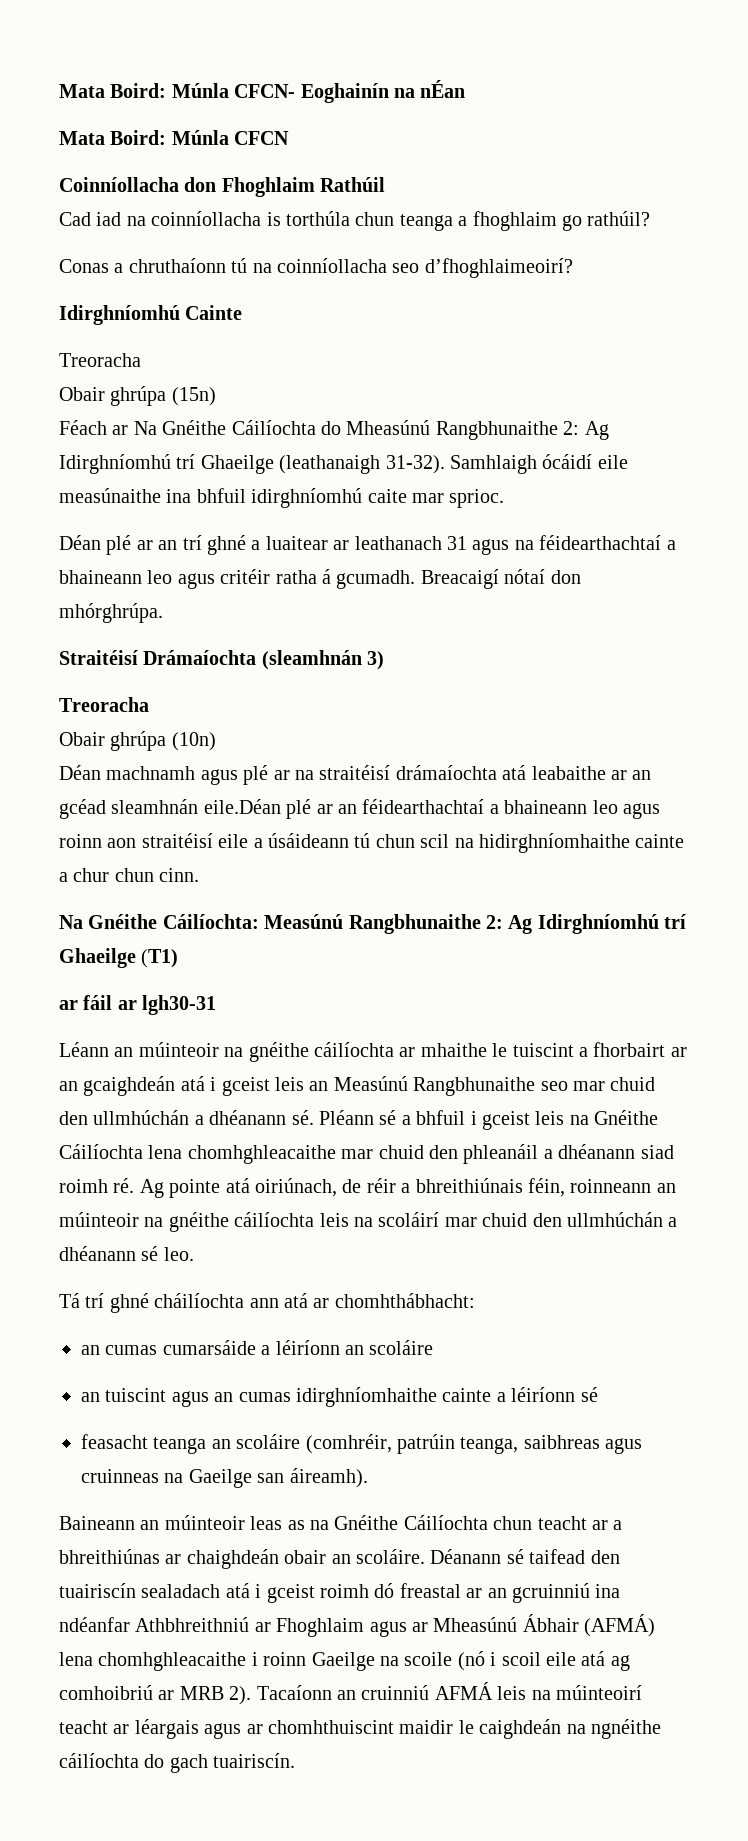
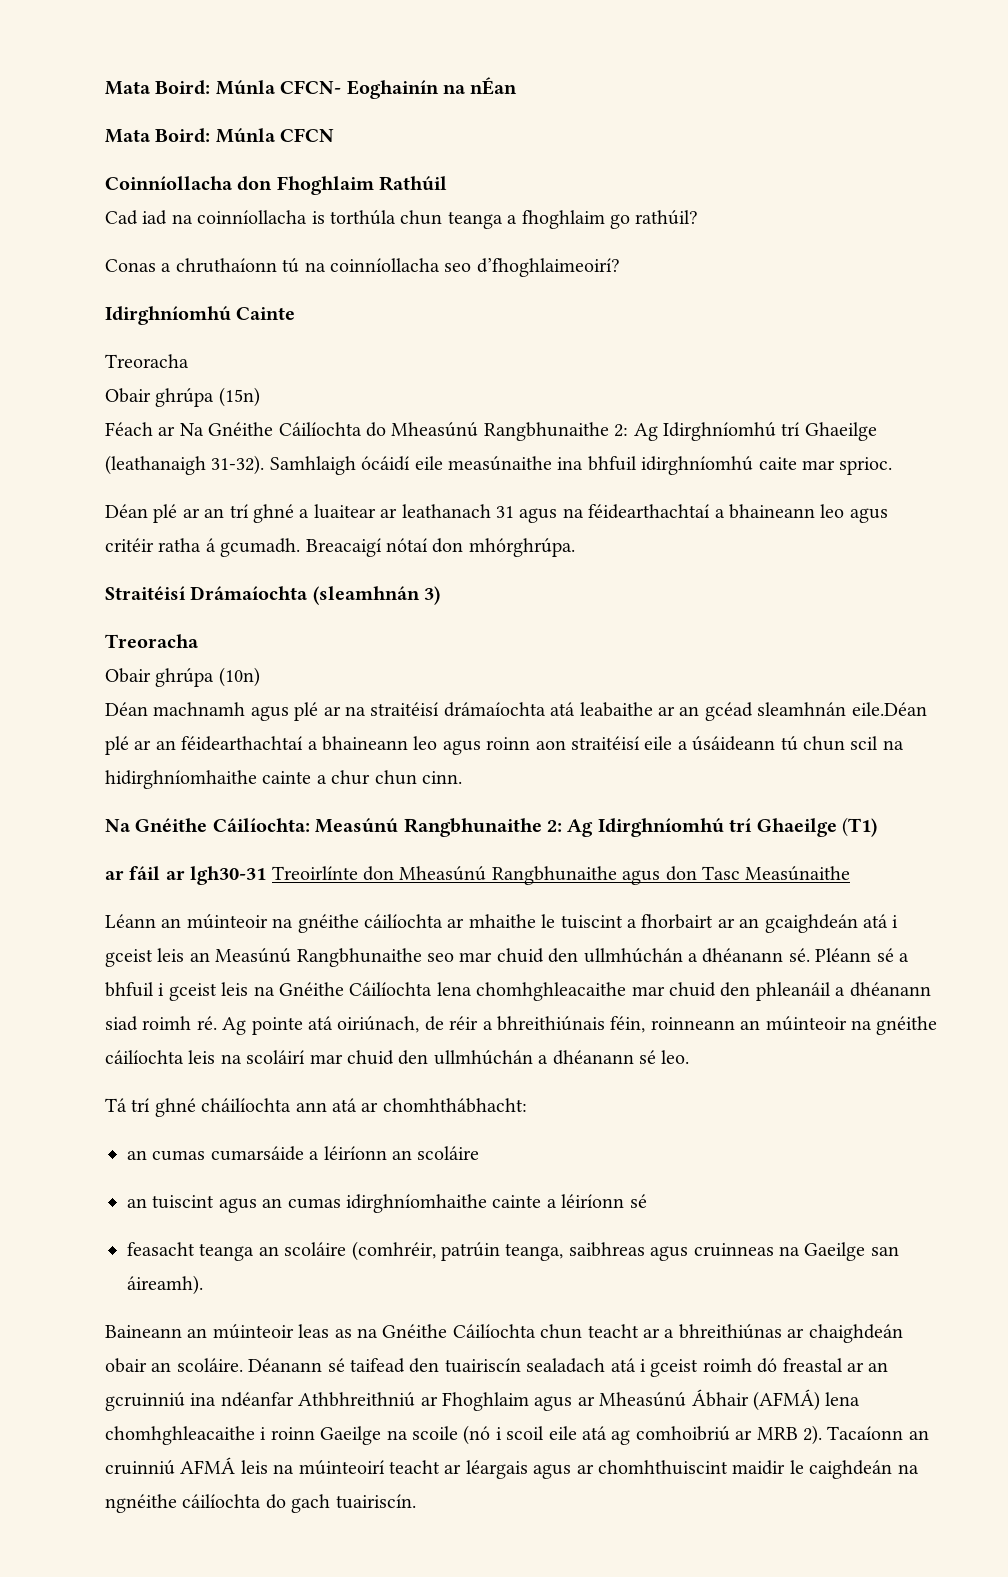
- ar fáil ar lgh30-31
+ ar fáil ar lgh30-31 Treoirlínte don Mheasúnú Rangbhunaithe agus don Tasc Measúnaithe

